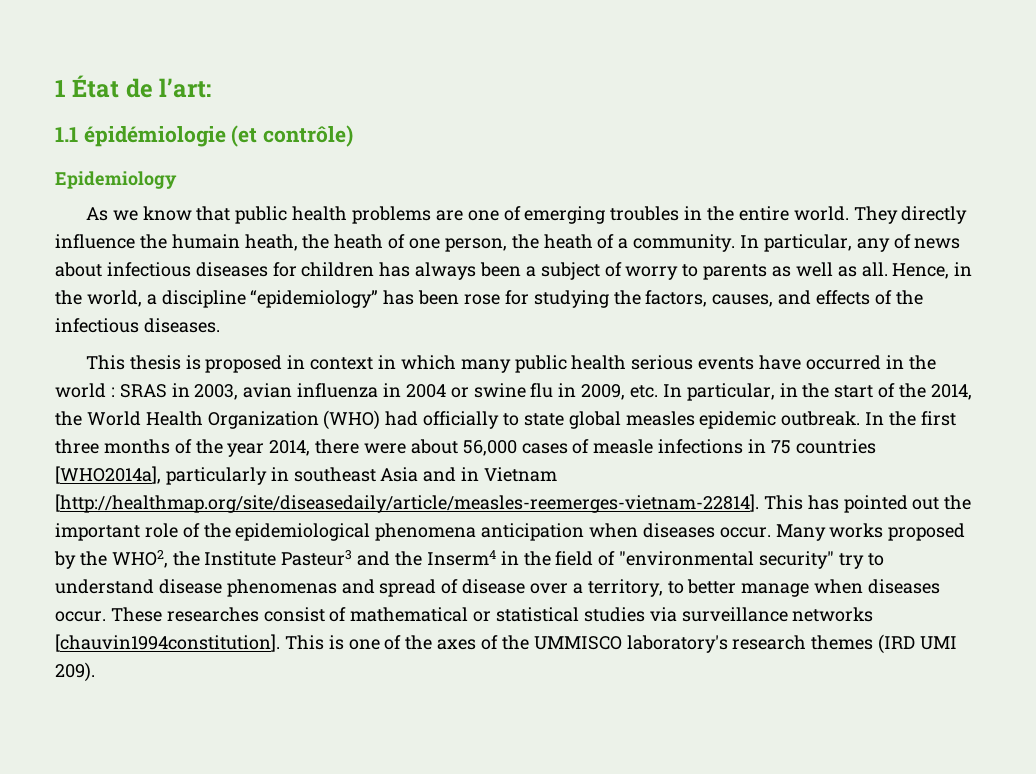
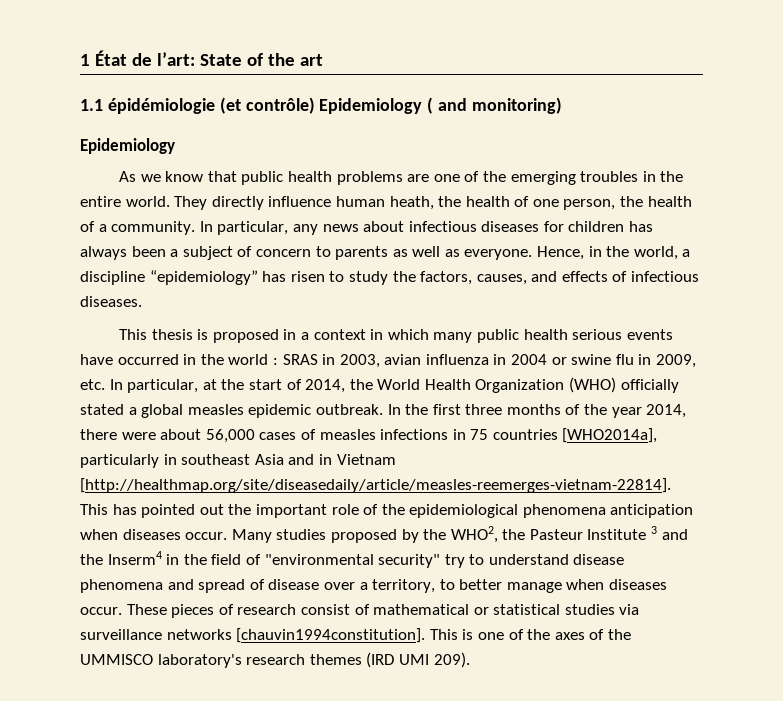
- 1 État de l’art:
+ 1 État de l’art: State of the art
- 1.1 épidémiologie (et contrôle)
+ 1.1 épidémiologie (et contrôle) Epidemiology ( and monitoring)
- As we know that public health problems are one of emerging troubles in the entire world.
+ As we know that public health problems are one of the emerging troubles in the entire world.
- They directly influence the humain heath, the heath of one person, the heath of a community.
+ They directly influence human heath, the health of one person, the health of a community.
- In particular, any of news about infectious diseases for children has always been a subject of worry to parents as well as all.
+ In particular, any news about infectious diseases for children has always been a subject of concern to parents as well as everyone.
- Hence, in the world, a discipline “epidemiology” has been rose for studying the factors, causes, and effects of the infectious diseases.
+ Hence, in the world, a discipline “epidemiology” has risen to study the factors, causes, and effects of infectious diseases.
- This thesis is proposed in context in which many public health serious events have occurred in the world : SRAS in 2003, avian influenza in 2004 or swine flu in 2009, etc. In particular, in the start of the 2014, the World Health Organization (WHO) had officially to state global measles epidemic outbreak.
+ This thesis is proposed in a context in which many public health serious events have occurred in the world : SRAS in 2003, avian influenza in 2004 or swine flu in 2009, etc. In particular, at the start of 2014, the World Health Organization (WHO) officially stated a global measles epidemic outbreak.
- In the first three months of the year 2014, there were about 56,000 cases of measle infections in 75 countries [WHO2014a], particularly in southeast Asia and in Vietnam [http://healthmap.org/site/diseasedaily/article/measles-reemerges-vietnam-22814]. This has pointed out the important role of the epidemiological phenomena anticipation when diseases occur.
+ In the first three months of the year 2014, there were about 56,000 cases of measles infections in 75 countries [WHO2014a], particularly in southeast Asia and in Vietnam [http://healthmap.org/site/diseasedaily/article/measles-reemerges-vietnam-22814]. This has pointed out the important role of the epidemiological phenomena anticipation when diseases occur.
- Many works proposed by the WHO2, the Institute Pasteur3 and the Inserm4 in the field of "environmental security" try to understand disease phenomenas and spread of disease over a territory, to better manage when diseases occur.
+ Many studies proposed by the WHO2, the Pasteur Institute 3 and the Inserm4 in the field of "environmental security" try to understand disease phenomena and spread of disease over a territory, to better manage when diseases occur.
- These researches consist of mathematical or statistical studies via surveillance networks [chauvin1994constitution].
+ These pieces of research consist of mathematical or statistical studies via surveillance networks [chauvin1994constitution].

